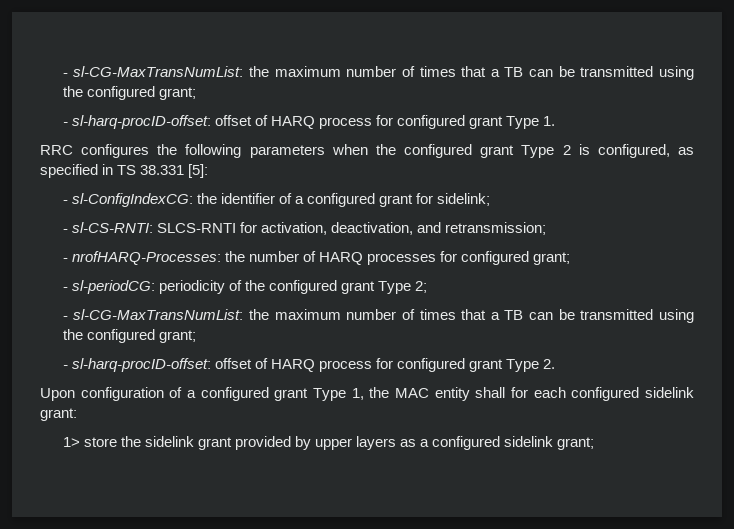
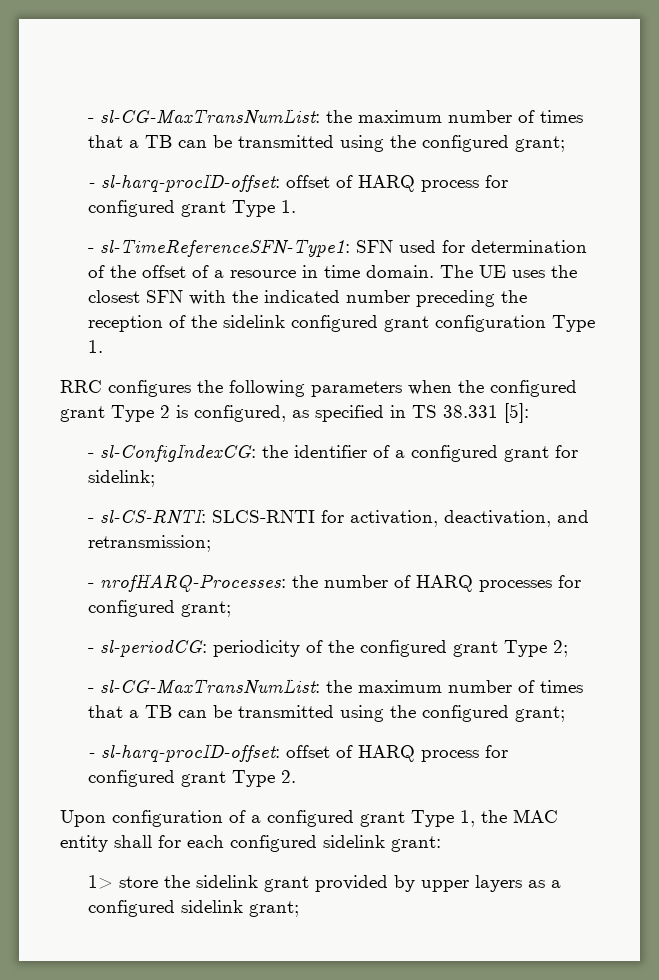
+ - sl-TimeReferenceSFN-Type1: SFN used for determination of the offset of a resource in time domain. The UE uses the closest SFN with the indicated number preceding the reception of the sidelink configured grant configuration Type 1.

